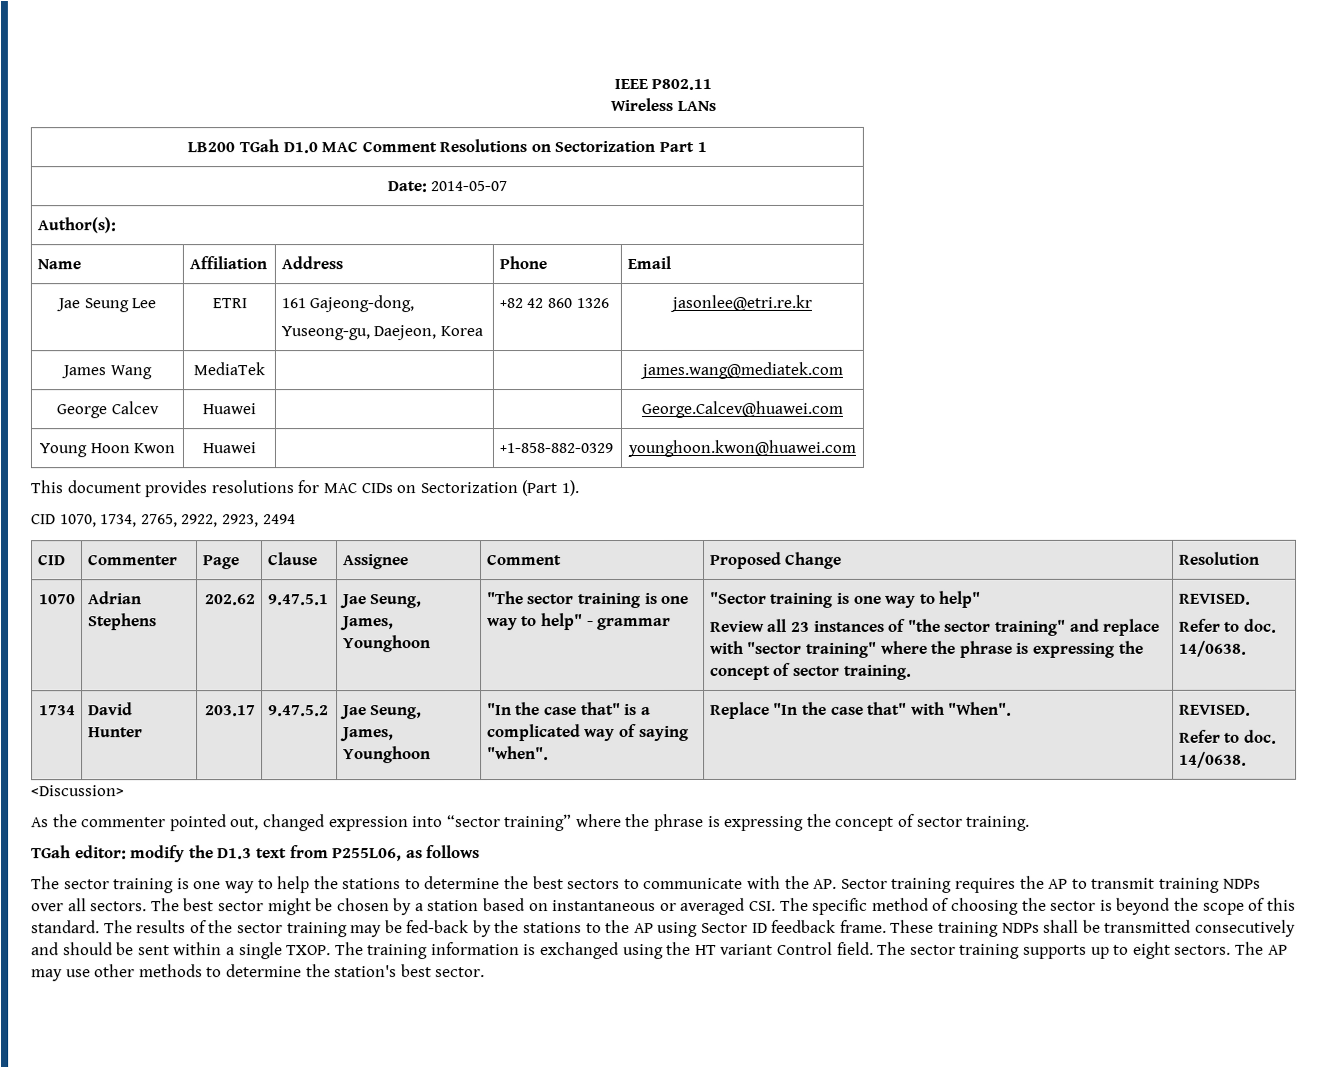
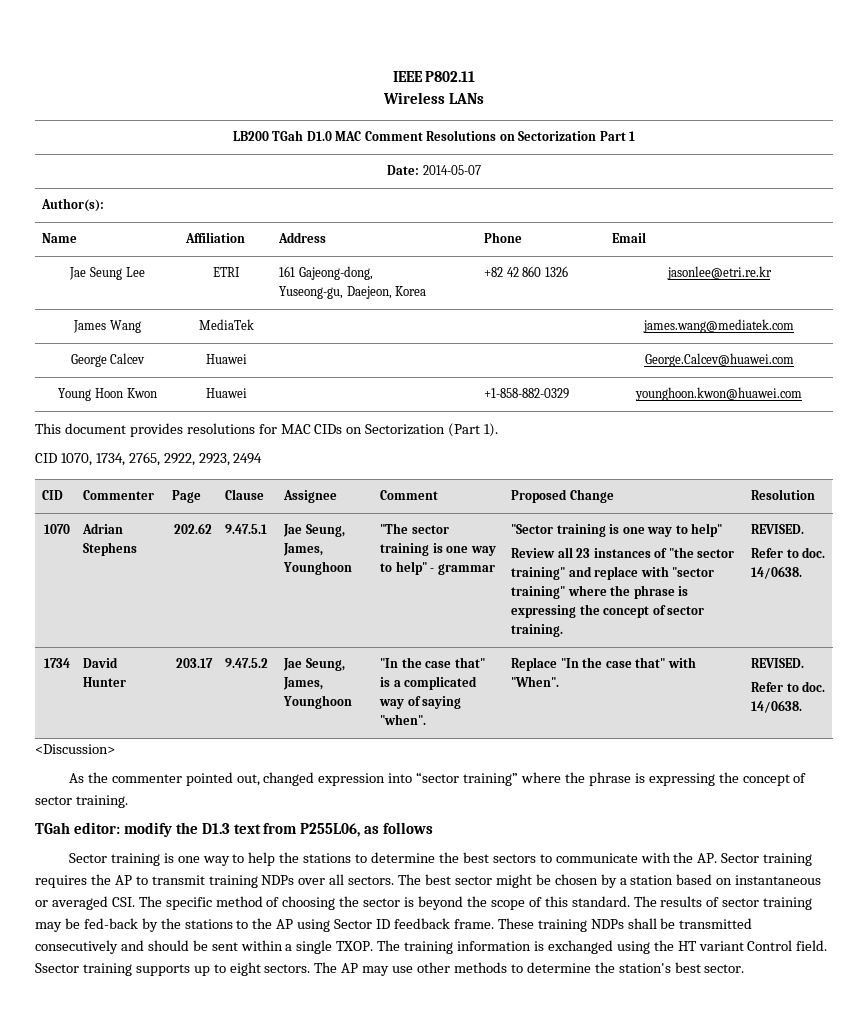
- The sector training is one way to help the stations to determine the best sectors to communicate with the AP. Sector training requires the AP to transmit training NDPs over all sectors.
+ Sector training is one way to help the stations to determine the best sectors to communicate with the AP. Sector training requires the AP to transmit training NDPs over all sectors.
- The results of the sector training may be fed-back by the stations to the AP using Sector ID feedback frame.
+ The results of sector training may be fed-back by the stations to the AP using Sector ID feedback frame.
- The sector training supports up to eight sectors.
+ Ssector training supports up to eight sectors.

